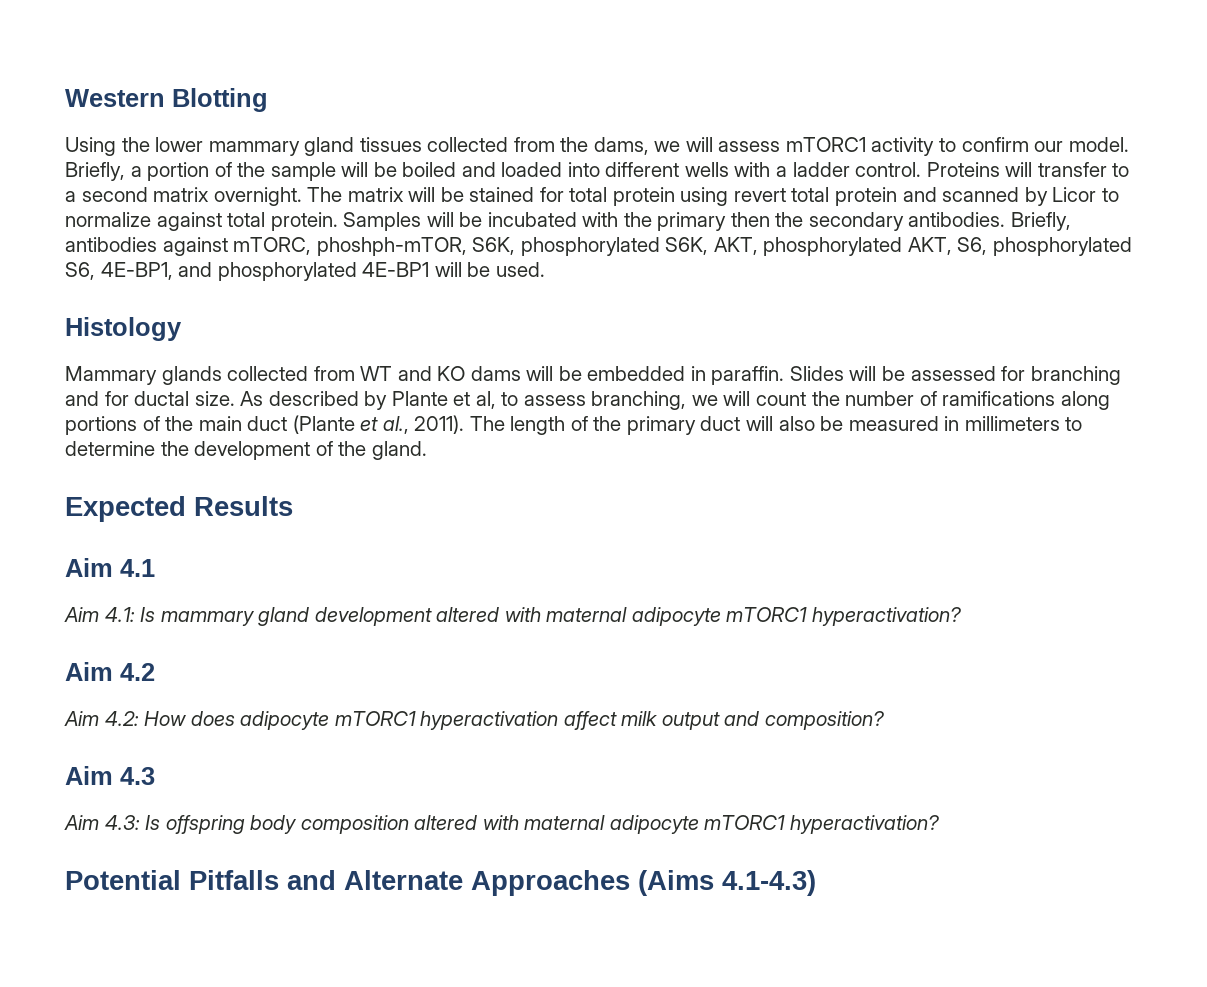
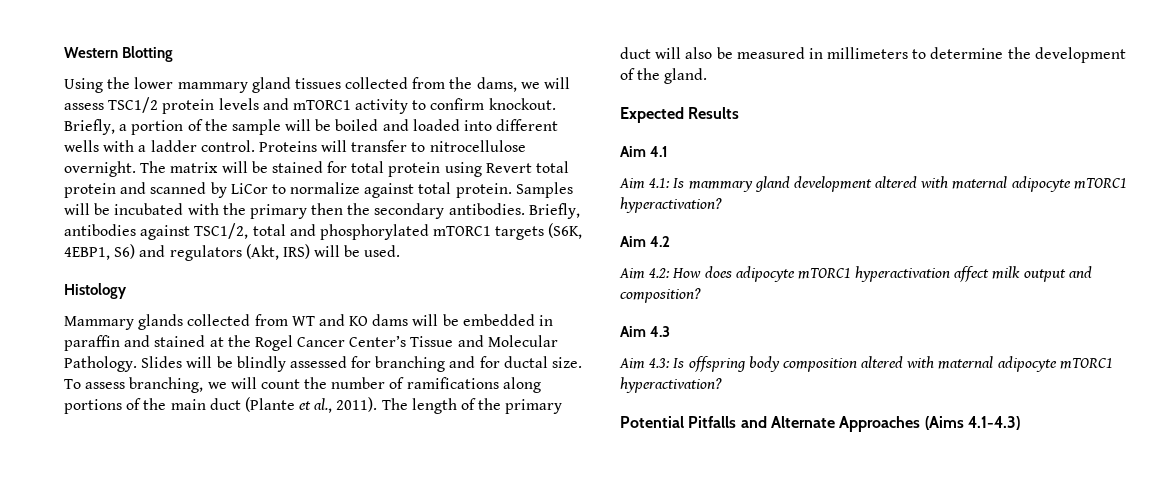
- Using the lower mammary gland tissues collected from the dams, we will assess mTORC1 activity to confirm our model.
+ Using the lower mammary gland tissues collected from the dams, we will assess TSC1/2 protein levels and mTORC1 activity to confirm knockout.
- Proteins will transfer to a second matrix overnight.
+ Proteins will transfer to nitrocellulose overnight.
- The matrix will be stained for total protein using revert total protein and scanned by Licor to normalize against total protein.
+ The matrix will be stained for total protein using Revert total protein and scanned by LiCor to normalize against total protein.
- Briefly, antibodies against mTORC, phoshph-mTOR, S6K, phosphorylated S6K, AKT, phosphorylated AKT, S6, phosphorylated S6, 4E-BP1, and phosphorylated 4E-BP1 will be used.
+ Briefly, antibodies against TSC1/2, total and phosphorylated mTORC1 targets (S6K, 4EBP1, S6) and regulators (Akt, IRS) will be used.
- Mammary glands collected from WT and KO dams will be embedded in paraffin.
+ Mammary glands collected from WT and KO dams will be embedded in paraffin and stained at the Rogel Cancer Center’s Tissue and Molecular Pathology.
- Slides will be assessed for branching and for ductal size.
+ Slides will be blindly assessed for branching and for ductal size.
- As described by Plante et al, to assess branching, we will count the number of ramifications along portions of the main duct (Plante et al., 2011).
+ To assess branching, we will count the number of ramifications along portions of the main duct (Plante et al., 2011).

